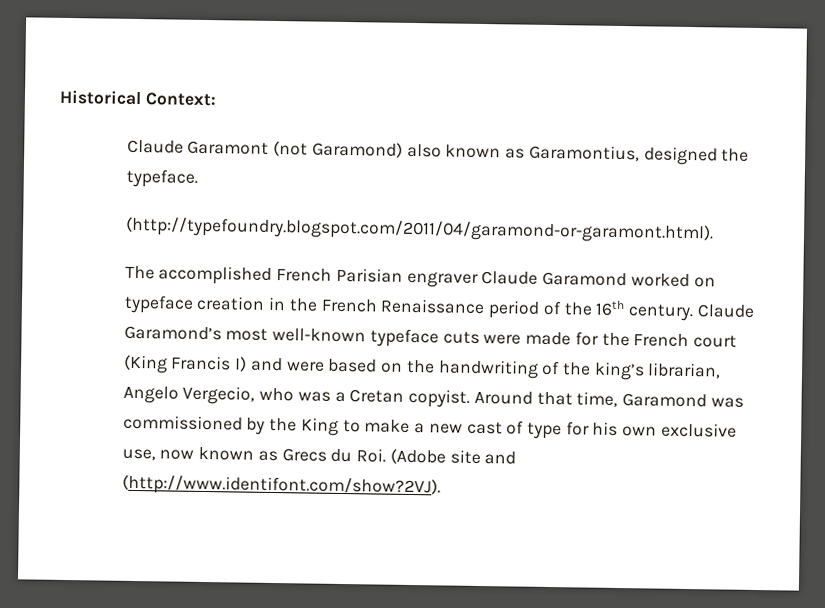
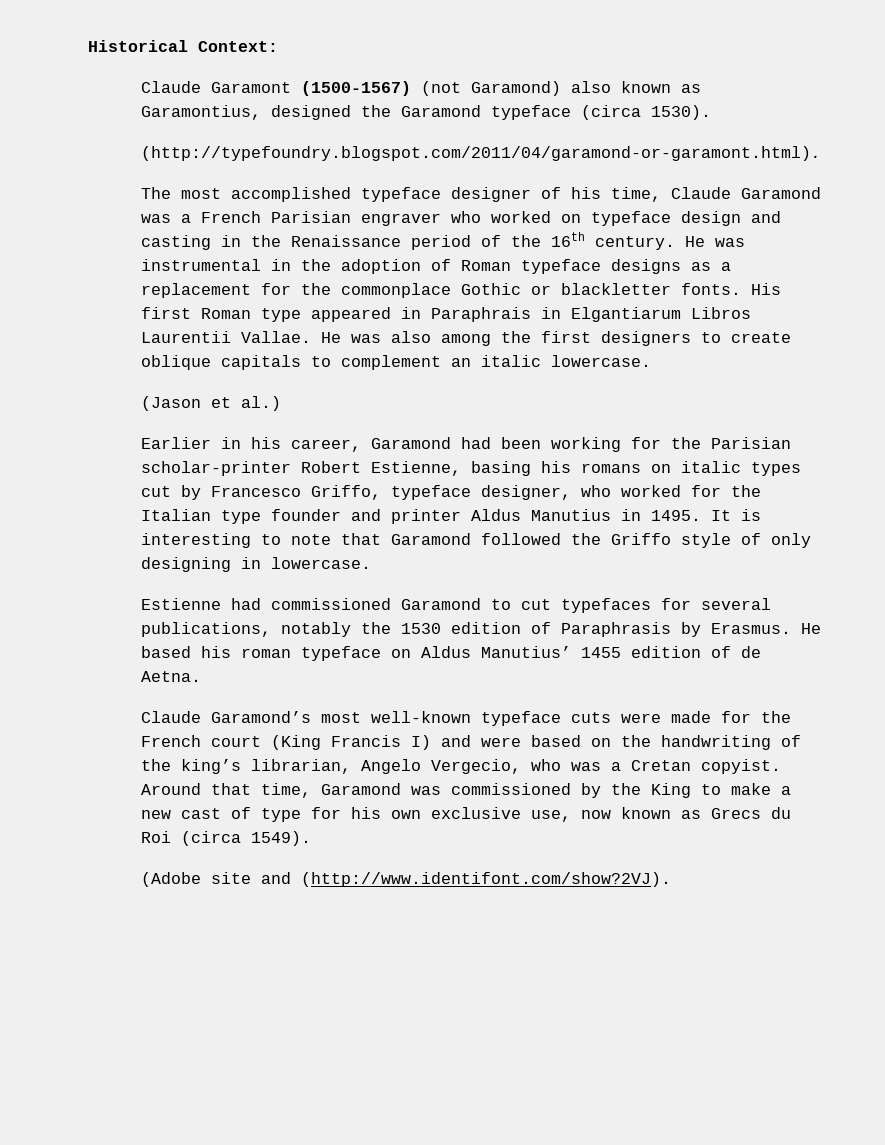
- Claude Garamont (not Garamond) also known as Garamontius, designed the typeface.
+ Claude Garamont (1500-1567) (not Garamond) also known as Garamontius, designed the Garamond typeface (circa 1530).
  (http://typefoundry.blogspot.com/2011/04/garamond-or-garamont.html).
- The accomplished French Parisian engraver Claude Garamond worked on typeface creation in the French Renaissance period of the 16th century. Claude Garamond’s most well-known typeface cuts were made for the French court (King Francis I) and were based on the handwriting of the king’s librarian, Angelo Vergecio, who was a Cretan copyist.
+ The most accomplished typeface designer of his time, Claude Garamond was a French Parisian engraver who worked on typeface design and casting in the Renaissance period of the 16th century. He was instrumental in the adoption of Roman typeface designs as a replacement for the commonplace Gothic or blackletter fonts. His first Roman type appeared in Paraphrais in Elgantiarum Libros Laurentii Vallae. He was also among the first designers to create oblique capitals to complement an italic lowercase.
+ (Jason et al.)
+ Earlier in his career, Garamond had been working for the Parisian scholar-printer Robert Estienne, basing his romans on italic types cut by Francesco Griffo, typeface designer, who worked for the Italian type founder and printer Aldus Manutius in 1495. It is interesting to note that Garamond followed the Griffo style of only designing in lowercase.
+ Estienne had commissioned Garamond to cut typefaces for several publications, notably the 1530 edition of Paraphrasis by Erasmus. He based his roman typeface on Aldus Manutius’ 1455 edition of de Aetna.
+ Claude Garamond’s most well-known typeface cuts were made for the French court (King Francis I) and were based on the handwriting of the king’s librarian, Angelo Vergecio, who was a Cretan copyist.
- Around that time, Garamond was commissioned by the King to make a new cast of type for his own exclusive use, now known as Grecs du Roi. (Adobe site and (http://www.identifont.com/show?2VJ).
+ Around that time, Garamond was commissioned by the King to make a new cast of type for his own exclusive use, now known as Grecs du Roi (circa 1549).
+ (Adobe site and (http://www.identifont.com/show?2VJ).

